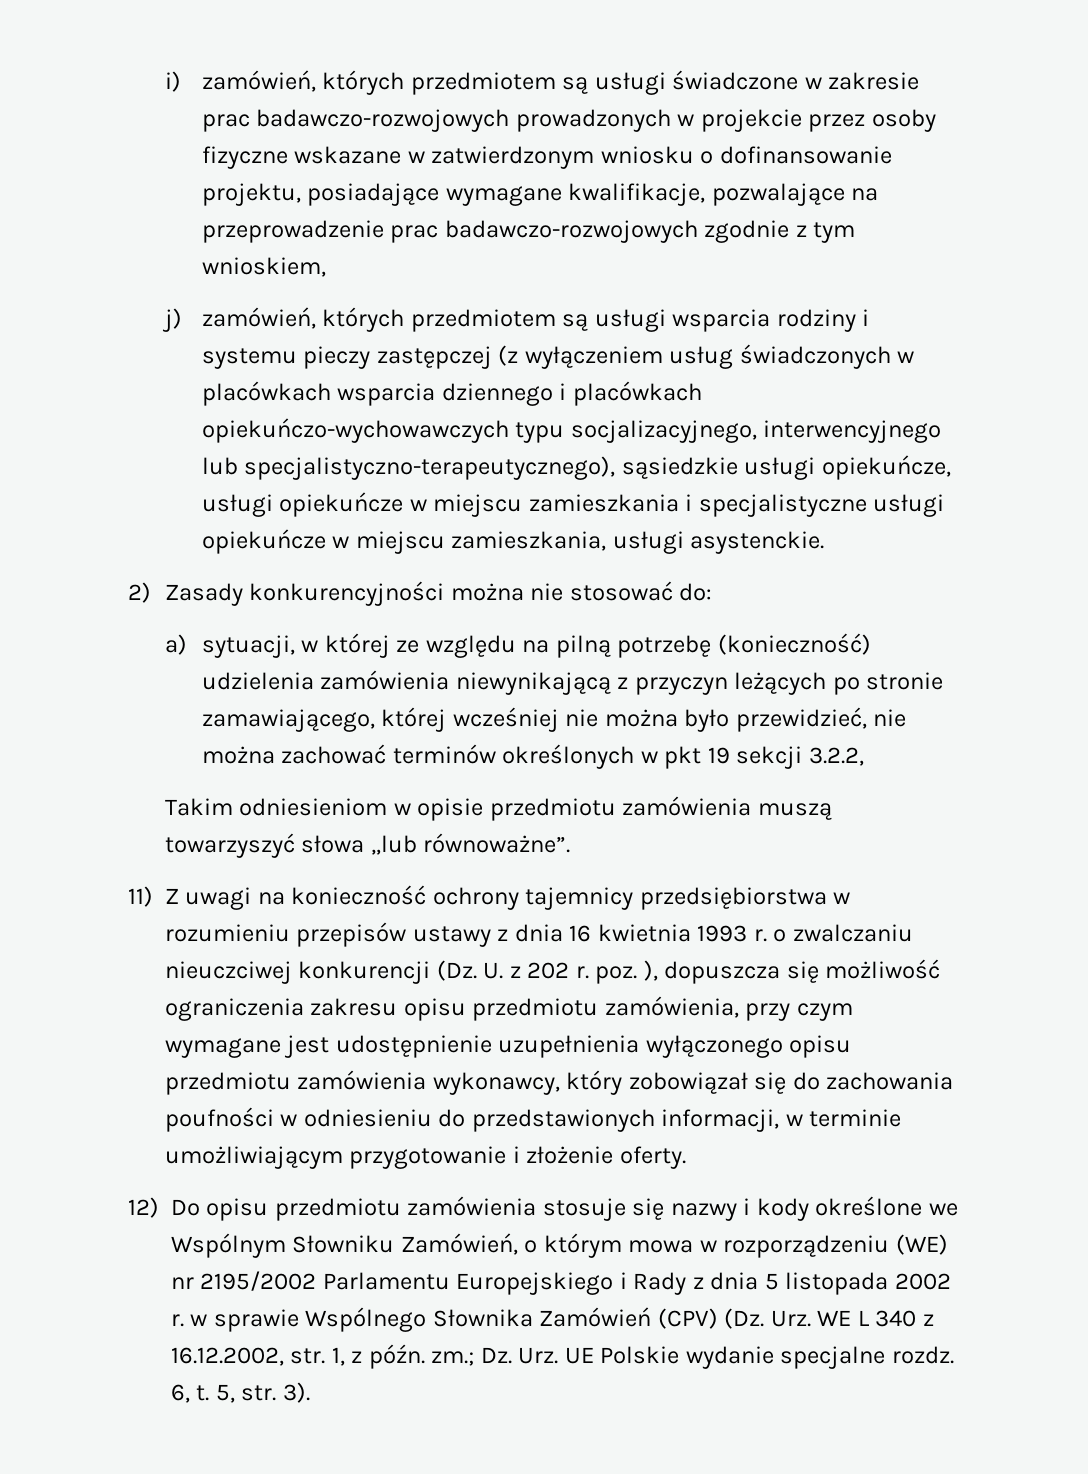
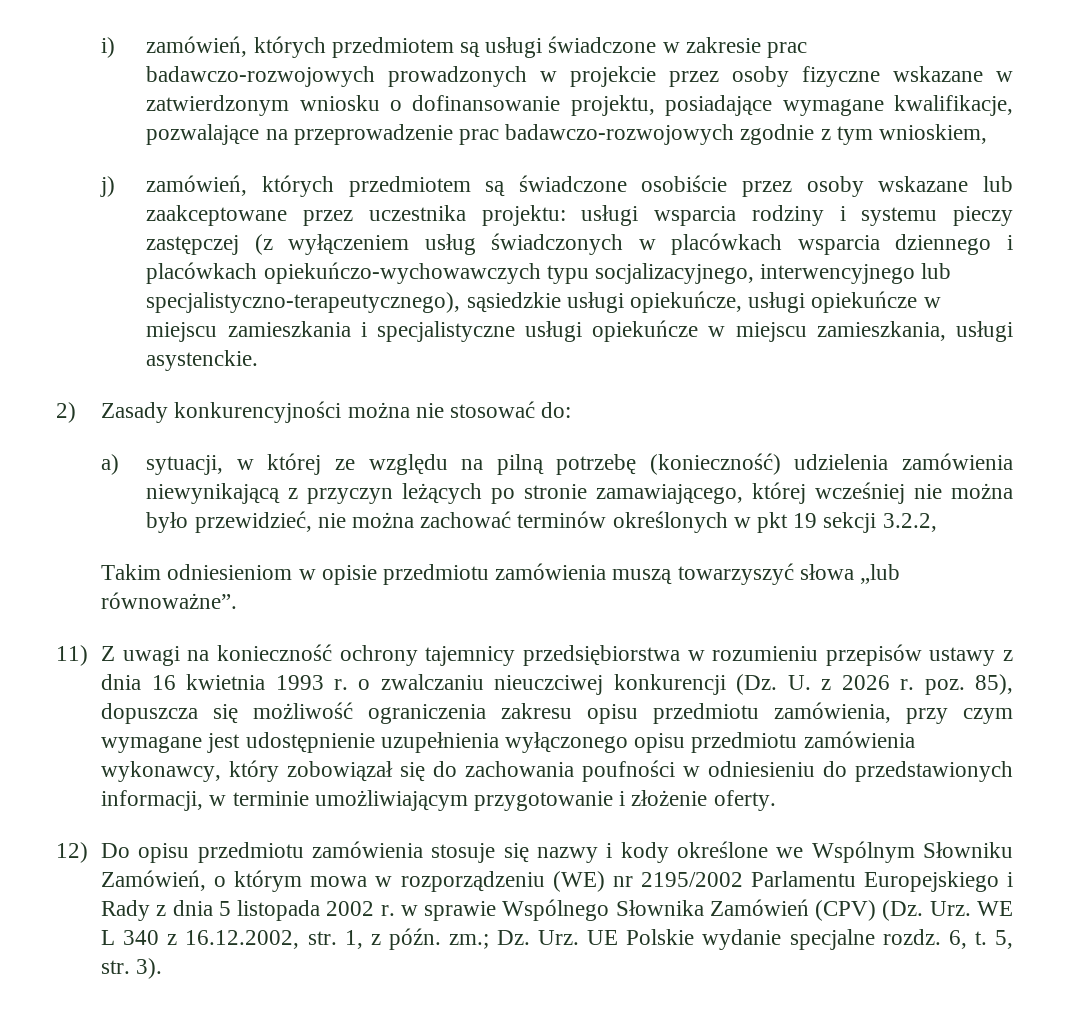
- j) zamówień, których przedmiotem są usługi wsparcia rodziny i systemu pieczy zastępczej (z wyłączeniem usług świadczonych w placówkach wsparcia dziennego i placówkach opiekuńczo-wychowawczych typu socjalizacyjnego, interwencyjnego lub specjalistyczno-terapeutycznego), sąsiedzkie usługi opiekuńcze, usługi opiekuńcze w miejscu zamieszkania i specjalistyczne usługi opiekuńcze w miejscu zamieszkania, usługi asystenckie.
+ j) zamówień, których przedmiotem są świadczone osobiście przez osoby wskazane lub zaakceptowane przez uczestnika projektu: usługi wsparcia rodziny i systemu pieczy zastępczej (z wyłączeniem usług świadczonych w placówkach wsparcia dziennego i placówkach opiekuńczo-wychowawczych typu socjalizacyjnego, interwencyjnego lub specjalistyczno-terapeutycznego), sąsiedzkie usługi opiekuńcze, usługi opiekuńcze w miejscu zamieszkania i specjalistyczne usługi opiekuńcze w miejscu zamieszkania, usługi asystenckie.
- 11) Z uwagi na konieczność ochrony tajemnicy przedsiębiorstwa w rozumieniu przepisów ustawy z dnia 16 kwietnia 1993 r. o zwalczaniu nieuczciwej konkurencji (Dz. U. z 202 r. poz. ), dopuszcza się możliwość ograniczenia zakresu opisu przedmiotu zamówienia, przy czym wymagane jest udostępnienie uzupełnienia wyłączonego opisu przedmiotu zamówienia wykonawcy, który zobowiązał się do zachowania poufności w odniesieniu do przedstawionych informacji, w terminie umożliwiającym przygotowanie i złożenie oferty.
+ 11) Z uwagi na konieczność ochrony tajemnicy przedsiębiorstwa w rozumieniu przepisów ustawy z dnia 16 kwietnia 1993 r. o zwalczaniu nieuczciwej konkurencji (Dz. U. z 2026 r. poz. 85), dopuszcza się możliwość ograniczenia zakresu opisu przedmiotu zamówienia, przy czym wymagane jest udostępnienie uzupełnienia wyłączonego opisu przedmiotu zamówienia wykonawcy, który zobowiązał się do zachowania poufności w odniesieniu do przedstawionych informacji, w terminie umożliwiającym przygotowanie i złożenie oferty.

